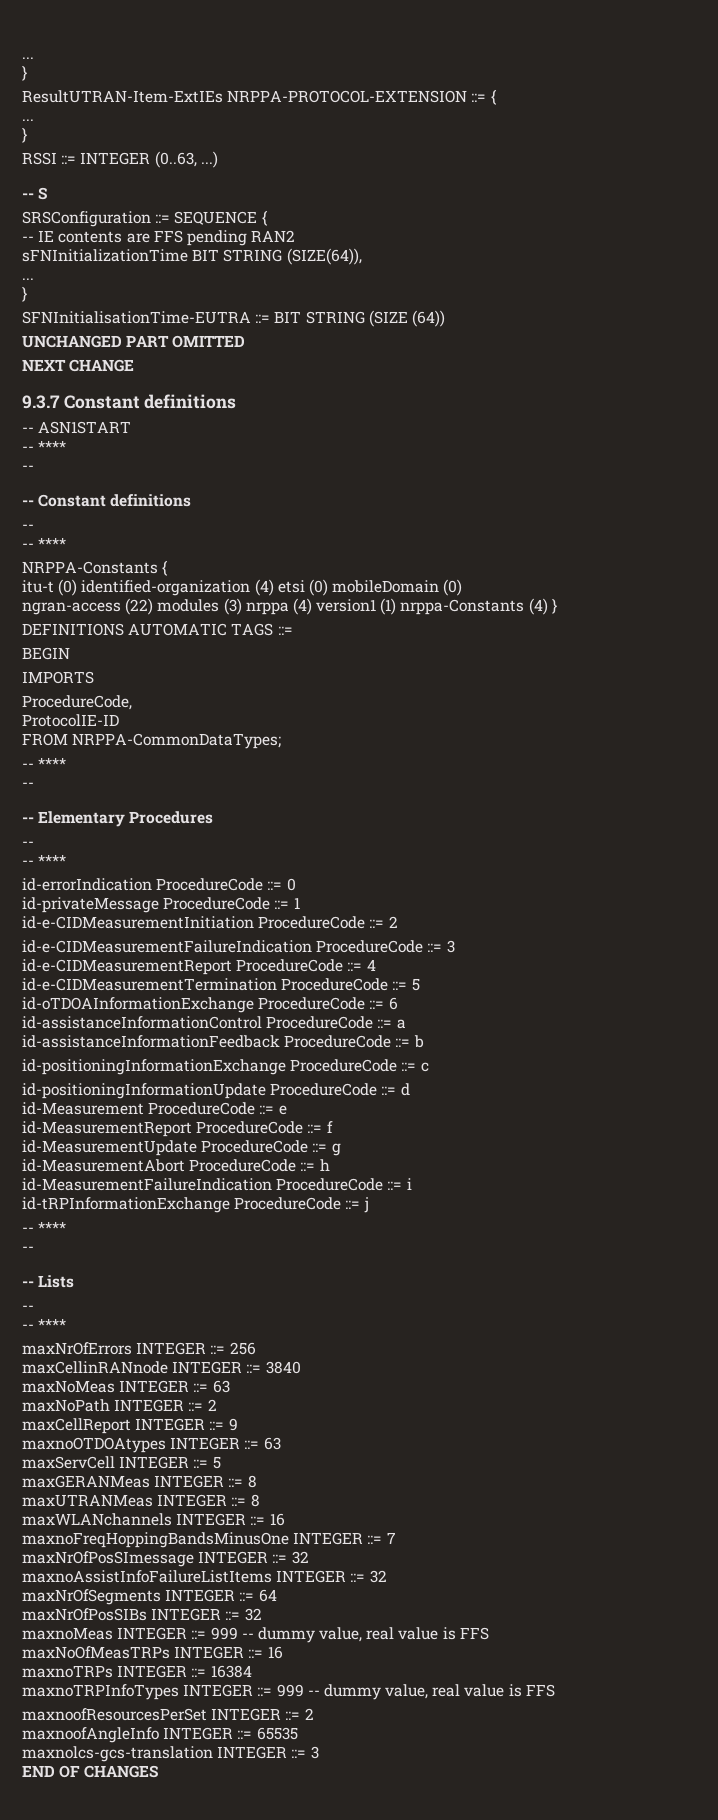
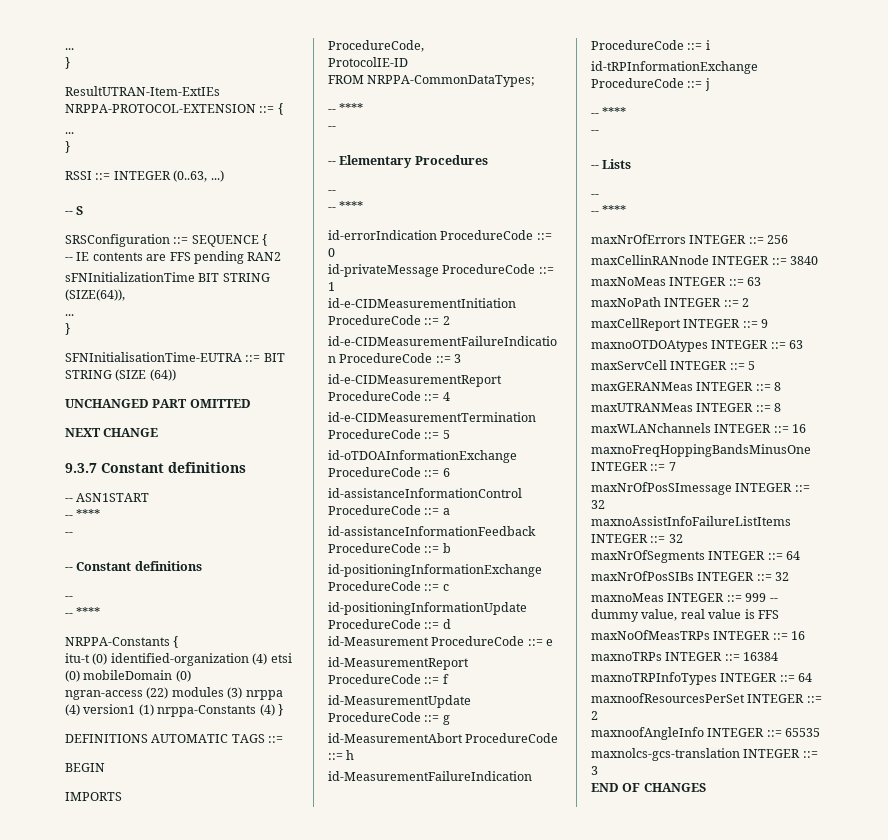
- maxnoTRPInfoTypes INTEGER ::= 999 -- dummy value, real value is FFS
+ maxnoTRPInfoTypes INTEGER ::= 64

